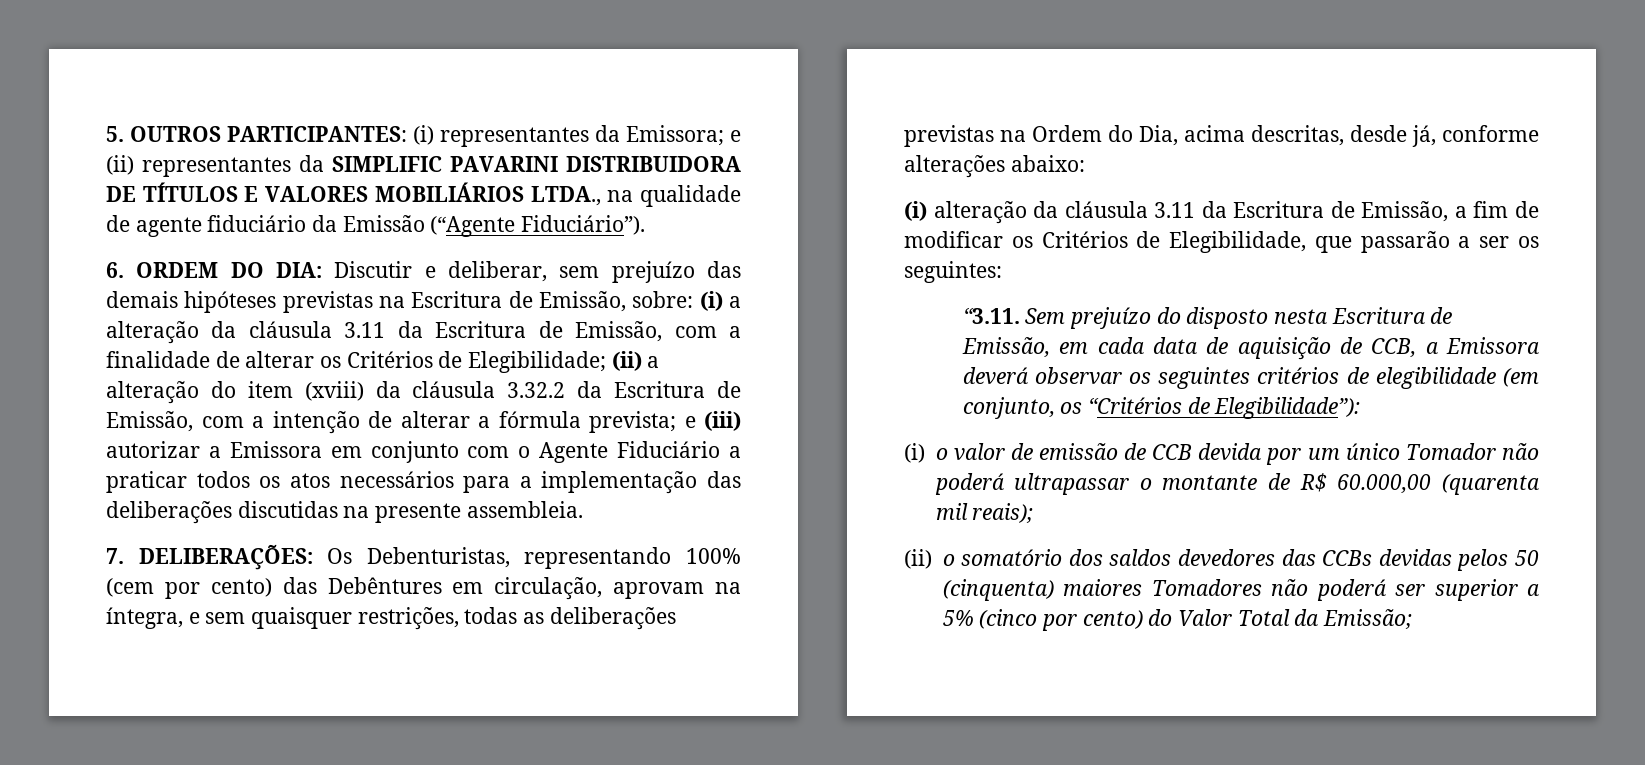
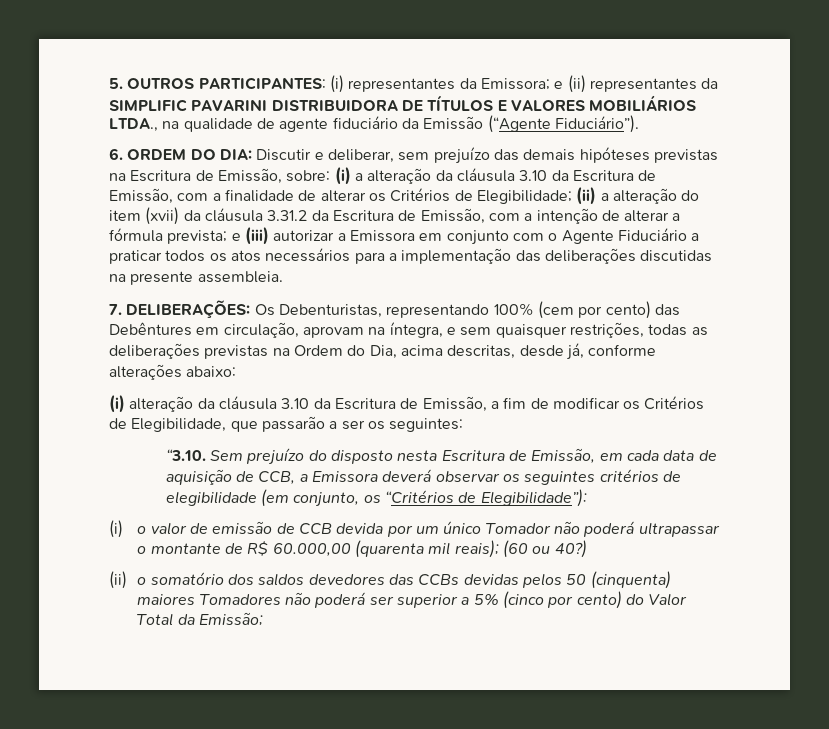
- (i) a alteração da cláusula 3.11 da Escritura de Emissão, com a finalidade de alterar os Critérios de Elegibilidade;
+ (i) a alteração da cláusula 3.10 da Escritura de Emissão, com a finalidade de alterar os Critérios de Elegibilidade;
- (ii) a alteração do item (xviii) da cláusula 3.32.2 da Escritura de Emissão, com a intenção de alterar a fórmula prevista;
+ (ii) a alteração do item (xvii) da cláusula 3.31.2 da Escritura de Emissão, com a intenção de alterar a fórmula prevista;
- (i) alteração da cláusula 3.11 da Escritura de Emissão, a fim de modificar os Critérios de Elegibilidade, que passarão a ser os seguintes:
+ (i) alteração da cláusula 3.10 da Escritura de Emissão, a fim de modificar os Critérios de Elegibilidade, que passarão a ser os seguintes:
- “3.11. Sem prejuízo do disposto nesta Escritura de Emissão, em cada data de aquisição de CCB, a Emissora deverá observar os seguintes critérios de elegibilidade (em conjunto, os “Critérios de Elegibilidade”):
+ “3.10. Sem prejuízo do disposto nesta Escritura de Emissão, em cada data de aquisição de CCB, a Emissora deverá observar os seguintes critérios de elegibilidade (em conjunto, os “Critérios de Elegibilidade”):
- (i) o valor de emissão de CCB devida por um único Tomador não poderá ultrapassar o montante de R$ 60.000,00 (quarenta mil reais);
+ (i) o valor de emissão de CCB devida por um único Tomador não poderá ultrapassar o montante de R$ 60.000,00 (quarenta mil reais); (60 ou 40?)

